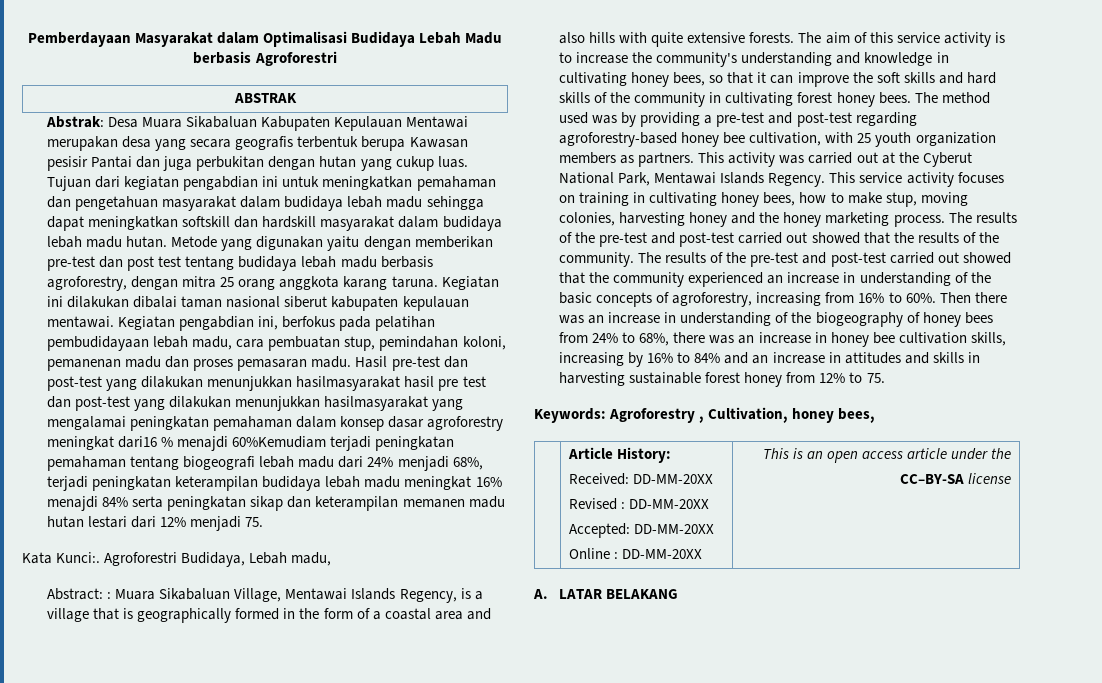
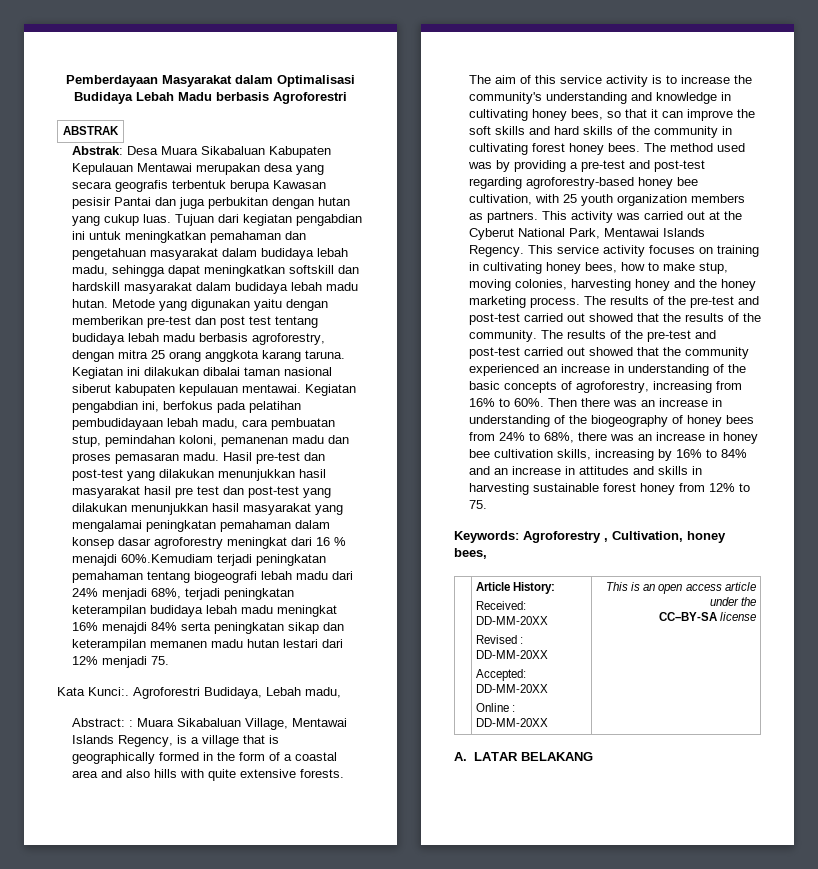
- Tujuan dari kegiatan pengabdian ini untuk meningkatkan pemahaman dan pengetahuan masyarakat dalam budidaya lebah madu sehingga dapat meningkatkan softskill dan hardskill masyarakat dalam budidaya lebah madu hutan.
+ Tujuan dari kegiatan pengabdian ini untuk meningkatkan pemahaman dan pengetahuan masyarakat dalam budidaya lebah madu, sehingga dapat meningkatkan softskill dan hardskill masyarakat dalam budidaya lebah madu hutan.
- Hasil pre-test dan post-test yang dilakukan menunjukkan hasilmasyarakat hasil pre test dan post-test yang dilakukan menunjukkan hasilmasyarakat yang mengalamai peningkatan pemahaman dalam konsep dasar agroforestry meningkat dari16 % menajdi 60%Kemudiam terjadi peningkatan pemahaman tentang biogeografi lebah madu dari 24% menjadi 68%, terjadi peningkatan keterampilan budidaya lebah madu meningkat 16% menajdi 84% serta peningkatan sikap dan keterampilan memanen madu hutan lestari dari 12% menjadi 75.
+ Hasil pre-test dan post-test yang dilakukan menunjukkan hasil masyarakat hasil pre test dan post-test yang dilakukan menunjukkan hasil masyarakat yang mengalamai peningkatan pemahaman dalam konsep dasar agroforestry meningkat dari 16 % menajdi 60%.Kemudiam terjadi peningkatan pemahaman tentang biogeografi lebah madu dari 24% menjadi 68%, terjadi peningkatan keterampilan budidaya lebah madu meningkat 16% menajdi 84% serta peningkatan sikap dan keterampilan memanen madu hutan lestari dari 12% menjadi 75.

